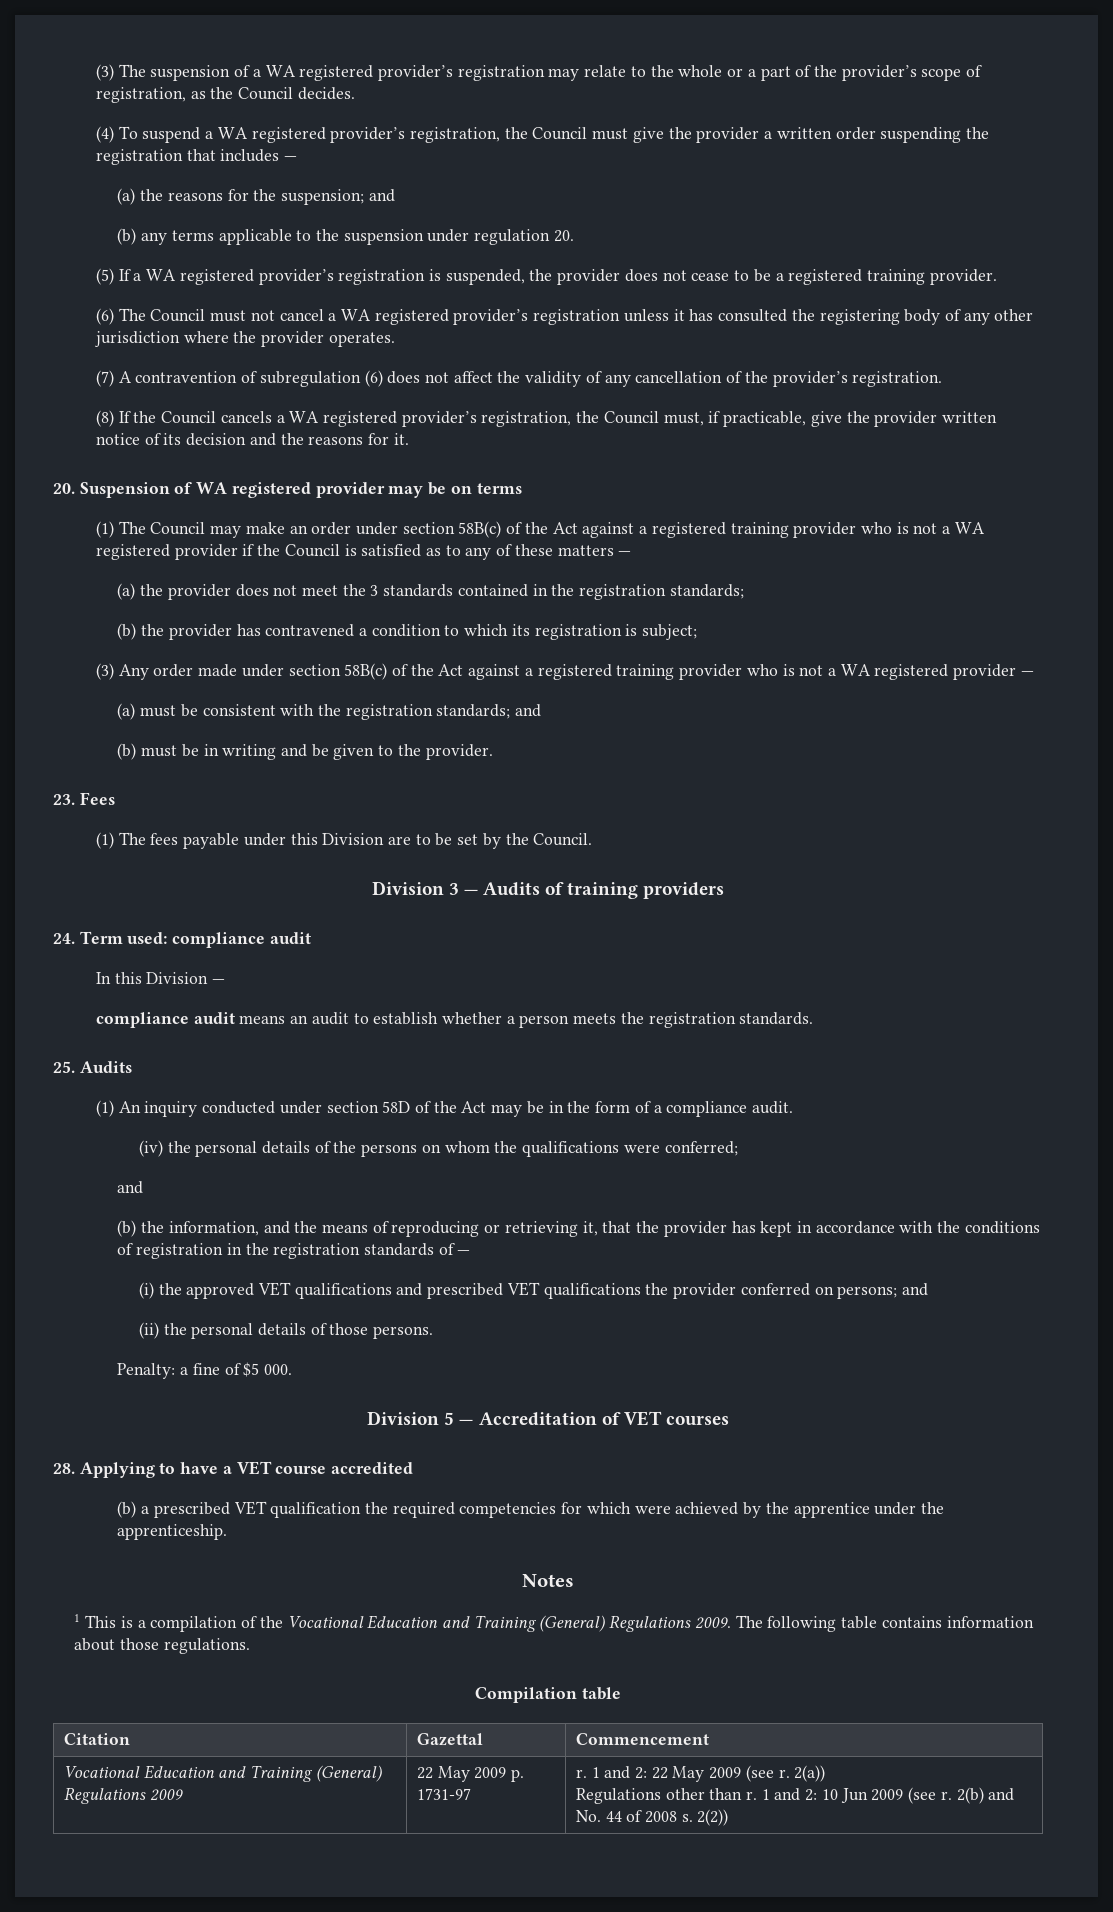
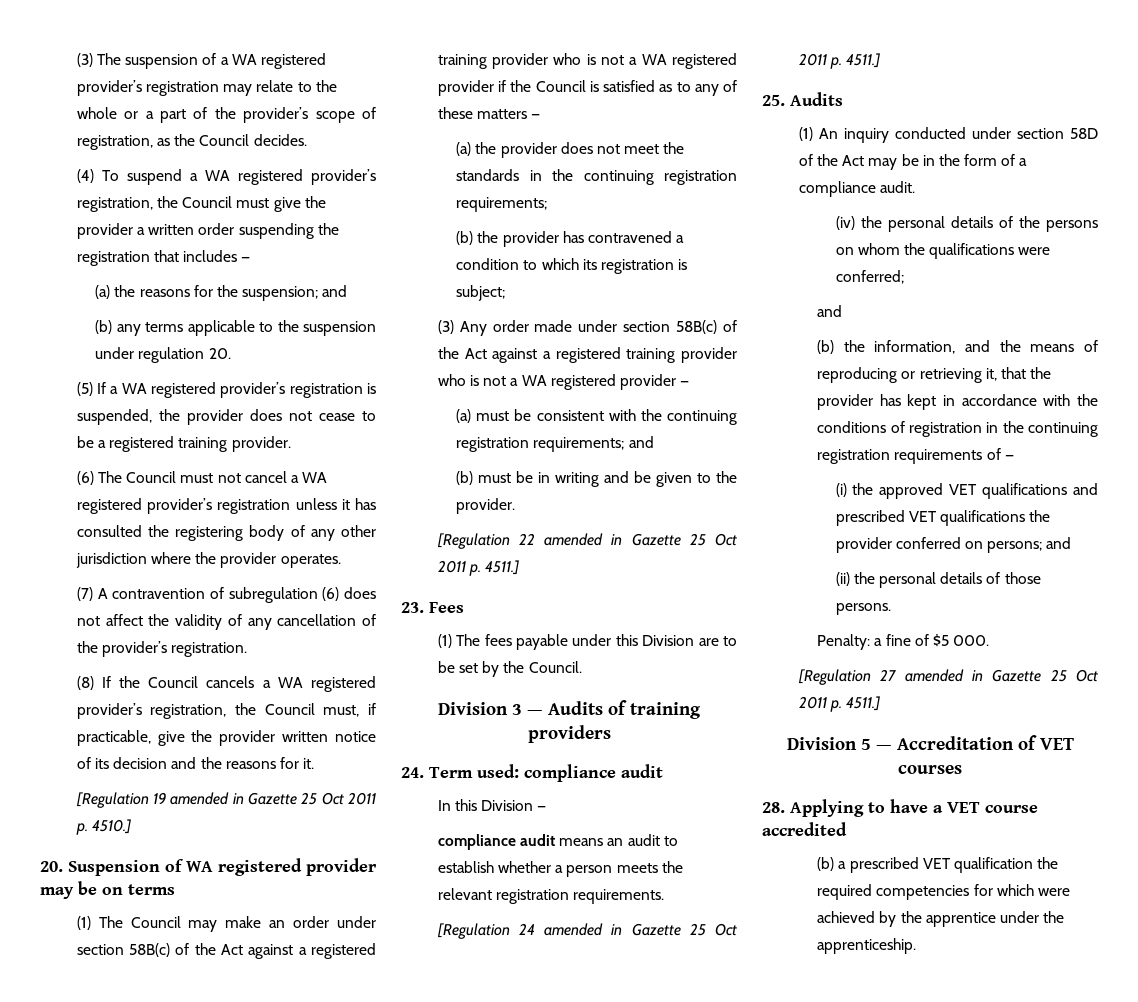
+ [Regulation 19 amended in Gazette 25 Oct 2011 p. 4510.]
- (a) the provider does not meet the 3 standards contained in the registration standards;
+ (a) the provider does not meet the standards in the continuing registration requirements;
- (a) must be consistent with the registration standards; and
+ (a) must be consistent with the continuing registration requirements; and
+ [Regulation 22 amended in Gazette 25 Oct 2011 p. 4511.]
- compliance audit means an audit to establish whether a person meets the registration standards.
+ compliance audit means an audit to establish whether a person meets the relevant registration requirements.
+ [Regulation 24 amended in Gazette 25 Oct 2011 p. 4511.]
- (b) the information, and the means of reproducing or retrieving it, that the provider has kept in accordance with the conditions of registration in the registration standards of —
+ (b) the information, and the means of reproducing or retrieving it, that the provider has kept in accordance with the conditions of registration in the continuing registration requirements of —
+ [Regulation 27 amended in Gazette 25 Oct 2011 p. 4511.]
- Notes
- 1 This is a compilation of the Vocational Education and Training (General) Regulations 2009. The following table contains information about those regulations.
- Compilation table
- Citation | Gazettal | Commencement
- Vocational Education and Training (General) Regulations 2009 | 22 May 2009 p. 1731-97 | r. 1 and 2: 22 May 2009 (see r. 2(a))
- Regulations other than r. 1 and 2: 10 Jun 2009 (see r. 2(b) and No. 44 of 2008 s. 2(2))

